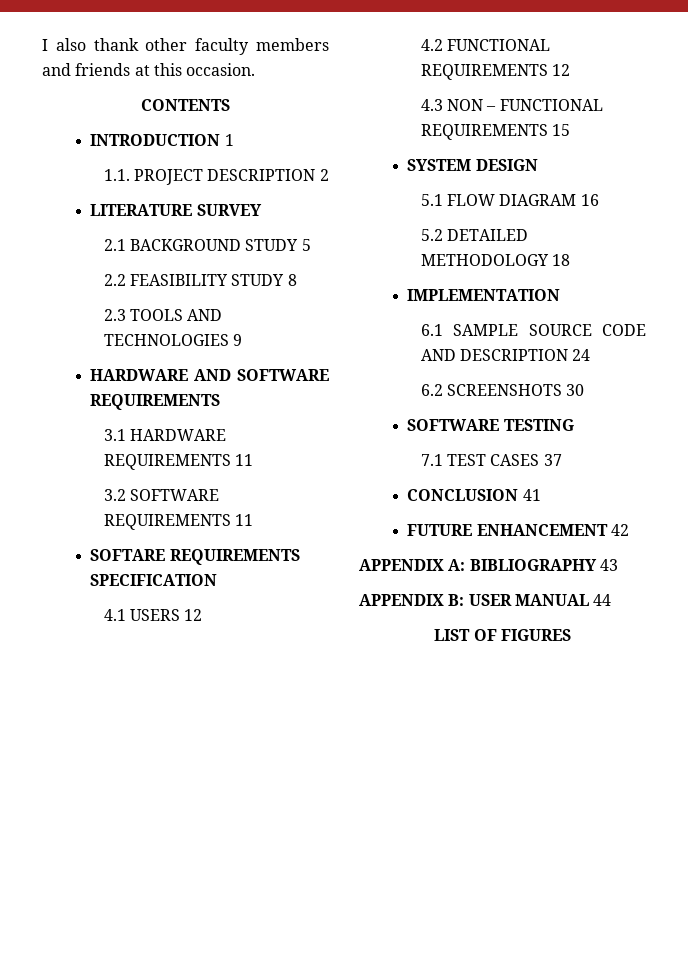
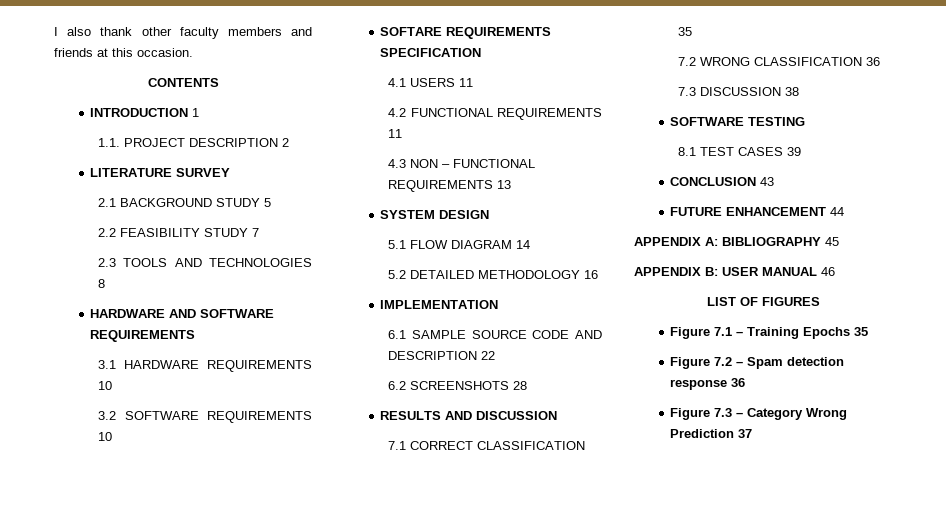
- 2.2 FEASIBILITY STUDY 8
+ 2.2 FEASIBILITY STUDY 7
- 2.3 TOOLS AND TECHNOLOGIES 9
+ 2.3 TOOLS AND TECHNOLOGIES 8
- 3.1 HARDWARE REQUIREMENTS 11
+ 3.1 HARDWARE REQUIREMENTS 10
- 3.2 SOFTWARE REQUIREMENTS 11
+ 3.2 SOFTWARE REQUIREMENTS 10
- 4.1 USERS 12
+ 4.1 USERS 11
- 4.2 FUNCTIONAL REQUIREMENTS 12
+ 4.2 FUNCTIONAL REQUIREMENTS 11
- 4.3 NON – FUNCTIONAL REQUIREMENTS 15
+ 4.3 NON – FUNCTIONAL REQUIREMENTS 13
- 5.1 FLOW DIAGRAM 16
+ 5.1 FLOW DIAGRAM 14
- 5.2 DETAILED METHODOLOGY 18
+ 5.2 DETAILED METHODOLOGY 16
- 6.1 SAMPLE SOURCE CODE AND DESCRIPTION 24
+ 6.1 SAMPLE SOURCE CODE AND DESCRIPTION 22
- 6.2 SCREENSHOTS 30
+ 6.2 SCREENSHOTS 28
+ RESULTS AND DISCUSSION
+ 7.1 CORRECT CLASSIFICATION 35
+ 7.2 WRONG CLASSIFICATION 36
+ 7.3 DISCUSSION 38
- 7.1 TEST CASES 37
+ 8.1 TEST CASES 39
- CONCLUSION 41
+ CONCLUSION 43
- FUTURE ENHANCEMENT 42
+ FUTURE ENHANCEMENT 44
- APPENDIX A: BIBLIOGRAPHY 43
+ APPENDIX A: BIBLIOGRAPHY 45
- APPENDIX B: USER MANUAL 44
+ APPENDIX B: USER MANUAL 46
+ Figure 7.1 – Training Epochs 35
+ Figure 7.2 – Spam detection response 36
+ Figure 7.3 – Category Wrong Prediction 37

